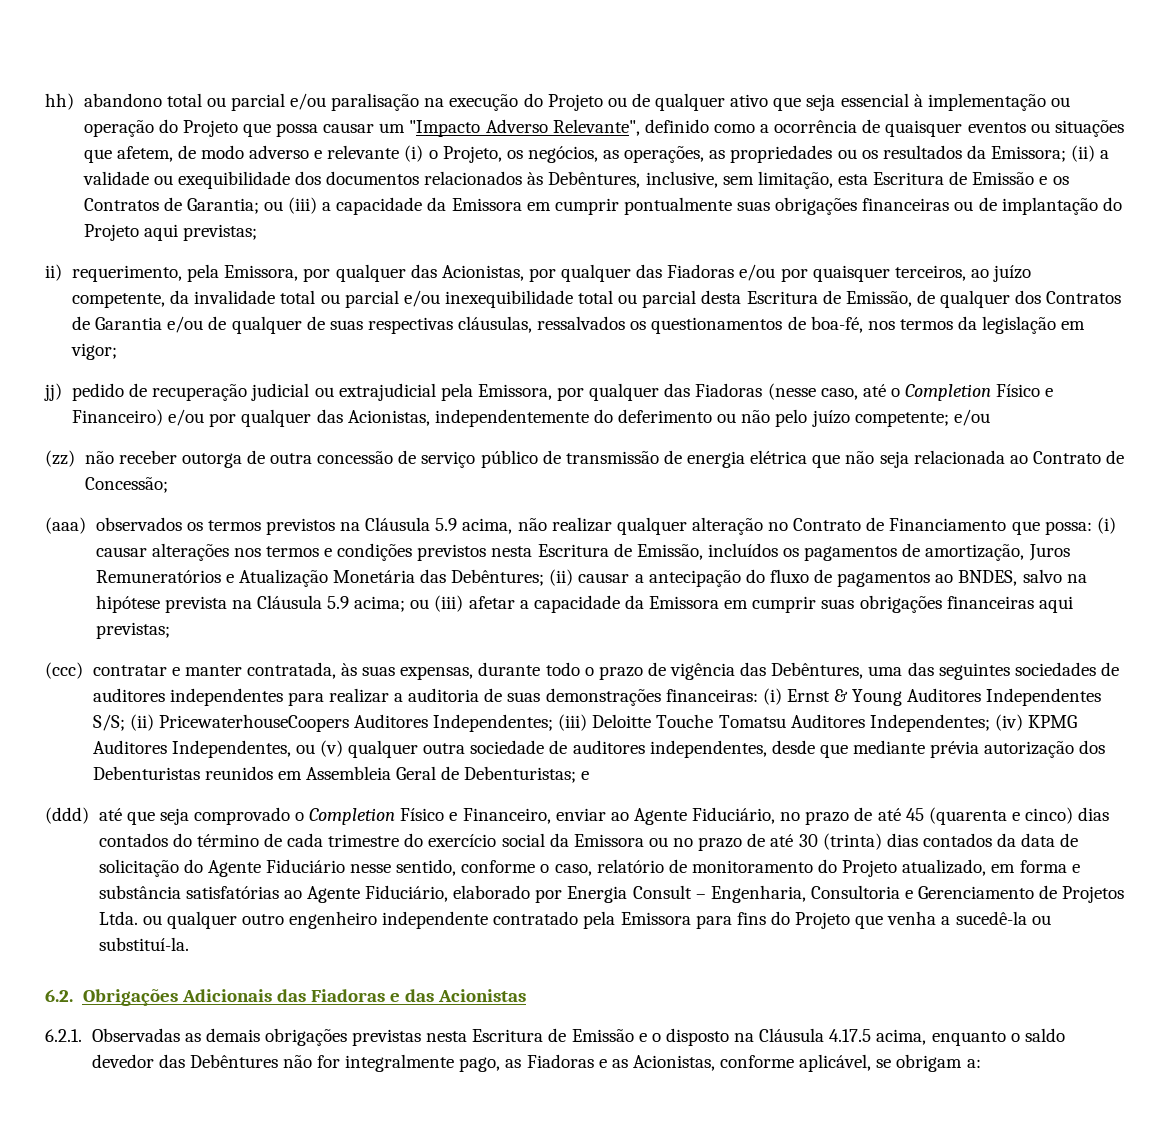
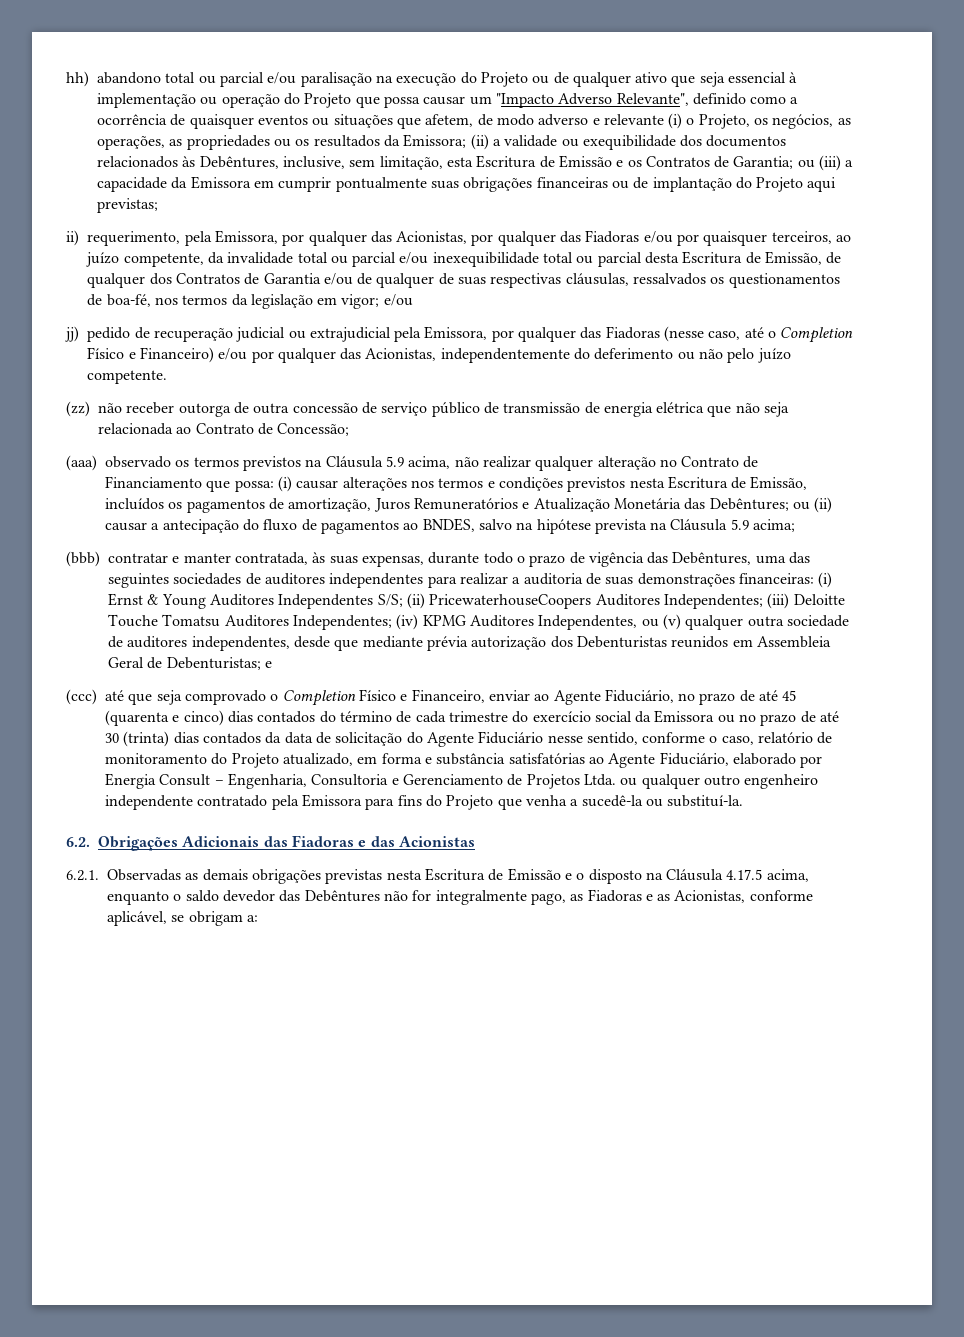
- ii) requerimento, pela Emissora, por qualquer das Acionistas, por qualquer das Fiadoras e/ou por quaisquer terceiros, ao juízo competente, da invalidade total ou parcial e/ou inexequibilidade total ou parcial desta Escritura de Emissão, de qualquer dos Contratos de Garantia e/ou de qualquer de suas respectivas cláusulas, ressalvados os questionamentos de boa-fé, nos termos da legislação em vigor;
+ ii) requerimento, pela Emissora, por qualquer das Acionistas, por qualquer das Fiadoras e/ou por quaisquer terceiros, ao juízo competente, da invalidade total ou parcial e/ou inexequibilidade total ou parcial desta Escritura de Emissão, de qualquer dos Contratos de Garantia e/ou de qualquer de suas respectivas cláusulas, ressalvados os questionamentos de boa-fé, nos termos da legislação em vigor; e/ou
- jj) pedido de recuperação judicial ou extrajudicial pela Emissora, por qualquer das Fiadoras (nesse caso, até o Completion Físico e Financeiro) e/ou por qualquer das Acionistas, independentemente do deferimento ou não pelo juízo competente; e/ou
+ jj) pedido de recuperação judicial ou extrajudicial pela Emissora, por qualquer das Fiadoras (nesse caso, até o Completion Físico e Financeiro) e/ou por qualquer das Acionistas, independentemente do deferimento ou não pelo juízo competente.
- (aaa) observados os termos previstos na Cláusula 5.9 acima, não realizar qualquer alteração no Contrato de Financiamento que possa:
+ (aaa) observado os termos previstos na Cláusula 5.9 acima, não realizar qualquer alteração no Contrato de Financiamento que possa:
- (ii) causar a antecipação do fluxo de pagamentos ao BNDES, salvo na hipótese prevista na Cláusula 5.9 acima; ou (iii) afetar a capacidade da Emissora em cumprir suas obrigações financeiras aqui previstas;
- (ccc) contratar e manter contratada, às suas expensas, durante todo o prazo de vigência das Debêntures, uma das seguintes sociedades de auditores independentes para realizar a auditoria de suas demonstrações financeiras:
+ ou (ii) causar a antecipação do fluxo de pagamentos ao BNDES, salvo na hipótese prevista na Cláusula 5.9 acima;
+ (bbb) contratar e manter contratada, às suas expensas, durante todo o prazo de vigência das Debêntures, uma das seguintes sociedades de auditores independentes para realizar a auditoria de suas demonstrações financeiras:
- (ddd) até que seja comprovado o Completion Físico e Financeiro, enviar ao Agente Fiduciário, no prazo de até 45 (quarenta e cinco) dias contados do término de cada trimestre do exercício social da Emissora ou no prazo de até 30 (trinta) dias contados da data de solicitação do Agente Fiduciário nesse sentido, conforme o caso, relatório de monitoramento do Projeto atualizado, em forma e substância satisfatórias ao Agente Fiduciário, elaborado por Energia Consult – Engenharia, Consultoria e Gerenciamento de Projetos Ltda. ou qualquer outro engenheiro independente contratado pela Emissora para fins do Projeto que venha a sucedê-la ou substituí-la.
+ (ccc) até que seja comprovado o Completion Físico e Financeiro, enviar ao Agente Fiduciário, no prazo de até 45 (quarenta e cinco) dias contados do término de cada trimestre do exercício social da Emissora ou no prazo de até 30 (trinta) dias contados da data de solicitação do Agente Fiduciário nesse sentido, conforme o caso, relatório de monitoramento do Projeto atualizado, em forma e substância satisfatórias ao Agente Fiduciário, elaborado por Energia Consult – Engenharia, Consultoria e Gerenciamento de Projetos Ltda. ou qualquer outro engenheiro independente contratado pela Emissora para fins do Projeto que venha a sucedê-la ou substituí-la.

